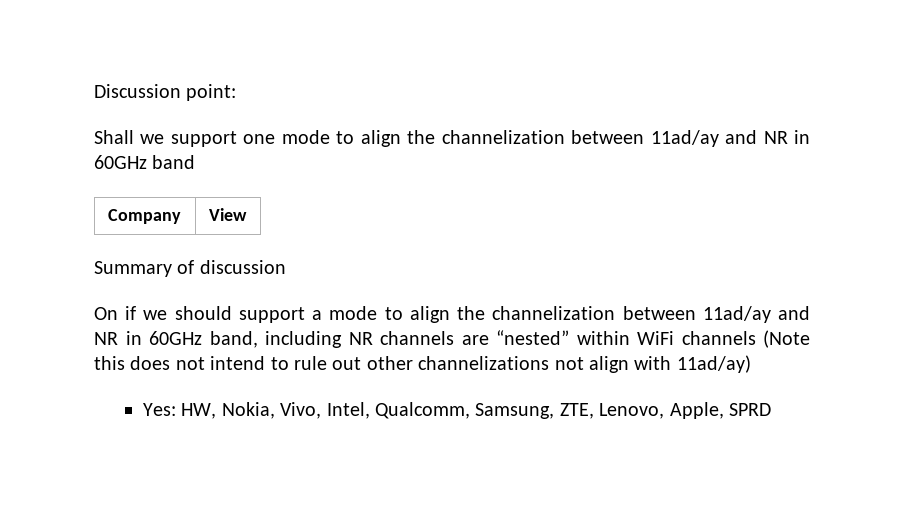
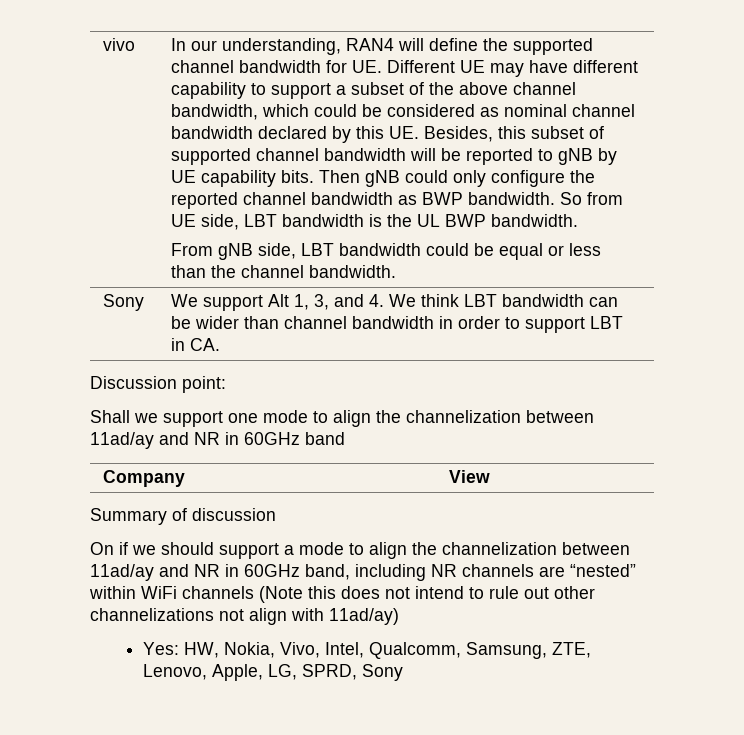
+ vivo | In our understanding, RAN4 will define the supported channel bandwidth for UE. Different UE may have different capability to support a subset of the above channel bandwidth, which could be considered as nominal channel bandwidth declared by this UE. Besides, this subset of supported channel bandwidth will be reported to gNB by UE capability bits. Then gNB could only configure the reported channel bandwidth as BWP bandwidth. So from UE side, LBT bandwidth is the UL BWP bandwidth.
+ From gNB side, LBT bandwidth could be equal or less than the channel bandwidth.
+ Sony | We support Alt 1, 3, and 4. We think LBT bandwidth can be wider than channel bandwidth in order to support LBT in CA.
- Yes: HW, Nokia, Vivo, Intel, Qualcomm, Samsung, ZTE, Lenovo, Apple, SPRD
+ Yes: HW, Nokia, Vivo, Intel, Qualcomm, Samsung, ZTE, Lenovo, Apple, LG, SPRD, Sony

